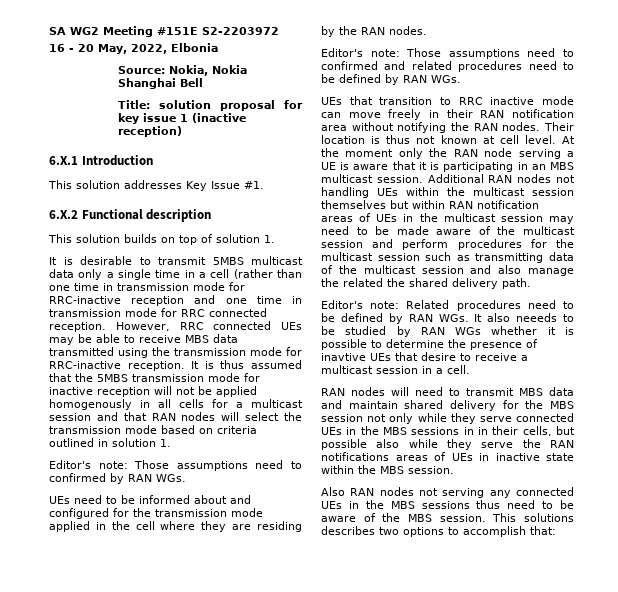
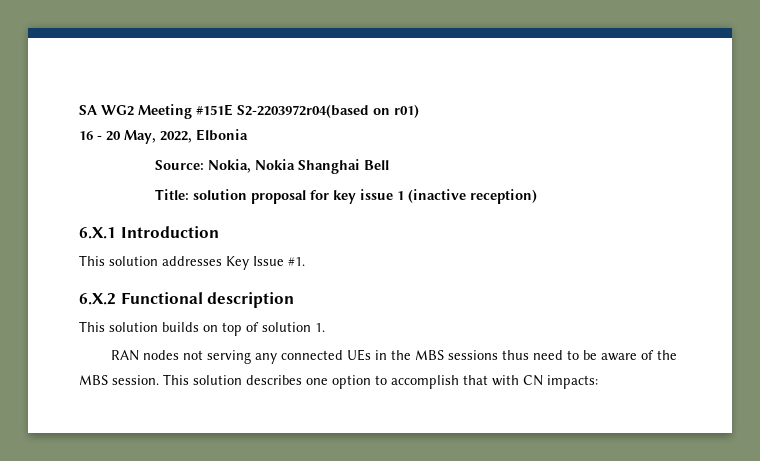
- SA WG2 Meeting #151E S2-2203972
+ SA WG2 Meeting #151E S2-2203972r04(based on r01)
- It is desirable to transmit 5MBS multicast data only a single time in a cell (rather than one time in transmission mode for RRC-inactive reception and one time in transmission mode for RRC connected reception. However, RRC connected UEs may be able to receive MBS data transmitted using the transmission mode for RRC-inactive reception. It is thus assumed that the 5MBS transmission mode for inactive reception will not be applied homogenously in all cells for a multicast session and that RAN nodes will select the transmission mode based on criteria outlined in solution 1.
- Editor's note: Those assumptions need to confirmed by RAN WGs.
- UEs need to be informed about and configured for the transmission mode applied in the cell where they are residing by the RAN nodes.
- Editor's note: Those assumptions need to confirmed and related procedures need to be defined by RAN WGs.
- UEs that transition to RRC inactive mode can move freely in their RAN notification area without notifying the RAN nodes. Their location is thus not known at cell level. At the moment only the RAN node serving a UE is aware that it is participating in an MBS multicast session. Additional RAN nodes not handling UEs within the multicast session themselves but within RAN notification areas of UEs in the multicast session may need to be made aware of the multicast session and perform procedures for the multicast session such as transmitting data of the multicast session and also manage the related the shared delivery path.
- Editor's note: Related procedures need to be defined by RAN WGs. It also neeeds to be studied by RAN WGs whether it is possible to determine the presence of inavtive UEs that desire to receive a multicast session in a cell.
- RAN nodes will need to transmit MBS data and maintain shared delivery for the MBS session not only while they serve connected UEs in the MBS sessions in in their cells, but possible also while they serve the RAN notifications areas of UEs in inactive state within the MBS session.
- Also RAN nodes not serving any connected UEs in the MBS sessions thus need to be aware of the MBS session.
+ RAN nodes not serving any connected UEs in the MBS sessions thus need to be aware of the MBS session.
- This solutions describes two options to accomplish that:
+ This solution describes one option to accomplish that with CN impacts:

